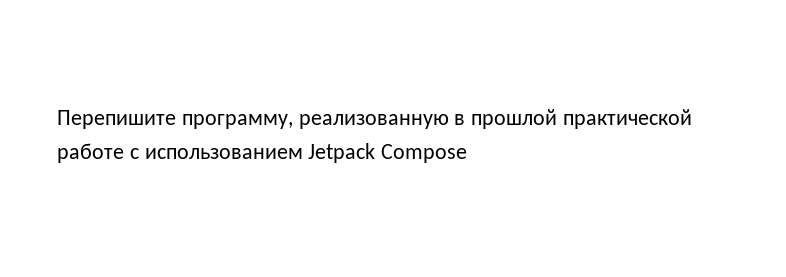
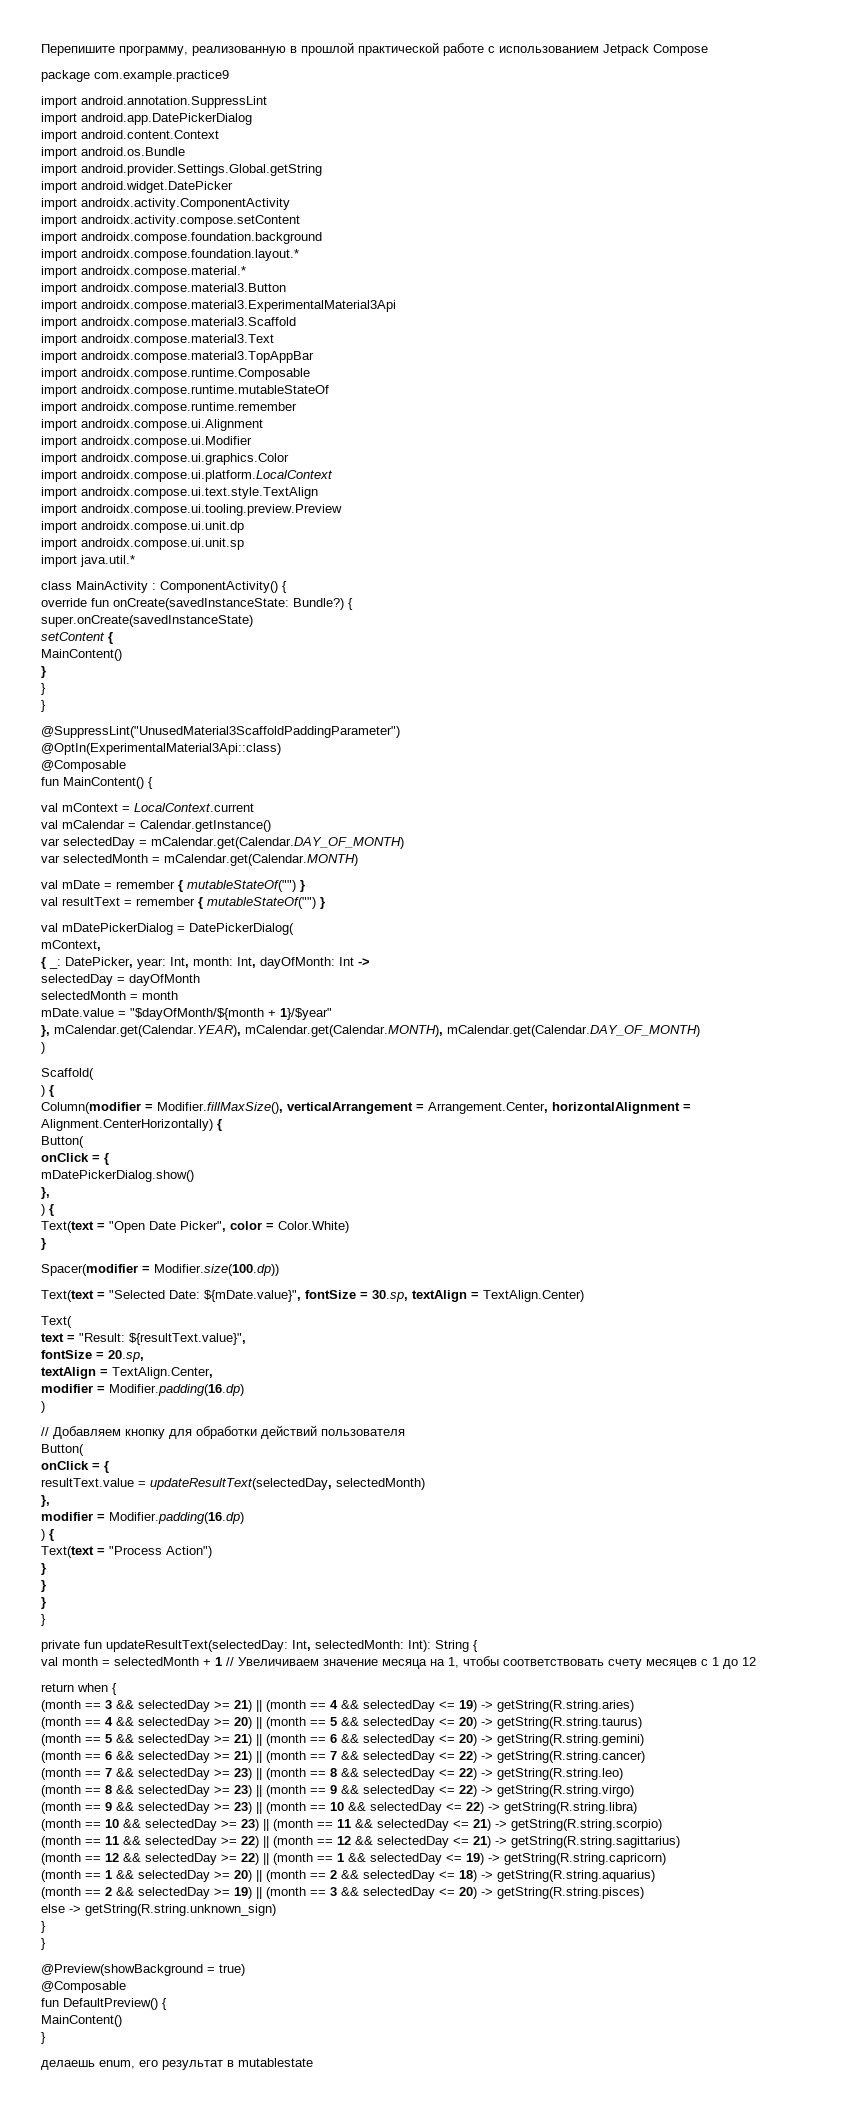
+ package com.example.practice9
+ import android.annotation.SuppressLint
+ import android.app.DatePickerDialog
+ import android.content.Context
+ import android.os.Bundle
+ import android.provider.Settings.Global.getString
+ import android.widget.DatePicker
+ import androidx.activity.ComponentActivity
+ import androidx.activity.compose.setContent
+ import androidx.compose.foundation.background
+ import androidx.compose.foundation.layout.*
+ import androidx.compose.material.*
+ import androidx.compose.material3.Button
+ import androidx.compose.material3.ExperimentalMaterial3Api
+ import androidx.compose.material3.Scaffold
+ import androidx.compose.material3.Text
+ import androidx.compose.material3.TopAppBar
+ import androidx.compose.runtime.Composable
+ import androidx.compose.runtime.mutableStateOf
+ import androidx.compose.runtime.remember
+ import androidx.compose.ui.Alignment
+ import androidx.compose.ui.Modifier
+ import androidx.compose.ui.graphics.Color
+ import androidx.compose.ui.platform.LocalContext
+ import androidx.compose.ui.text.style.TextAlign
+ import androidx.compose.ui.tooling.preview.Preview
+ import androidx.compose.ui.unit.dp
+ import androidx.compose.ui.unit.sp
+ import java.util.*
+ class MainActivity : ComponentActivity() {
+ override fun onCreate(savedInstanceState: Bundle?) {
+ super.onCreate(savedInstanceState)
+ setContent {
+ MainContent()
+ }
+ }
+ }
+ @SuppressLint("UnusedMaterial3ScaffoldPaddingParameter")
+ @OptIn(ExperimentalMaterial3Api::class)
+ @Composable
+ fun MainContent() {
+ val mContext = LocalContext.current
+ val mCalendar = Calendar.getInstance()
+ var selectedDay = mCalendar.get(Calendar.DAY_OF_MONTH)
+ var selectedMonth = mCalendar.get(Calendar.MONTH)
+ val mDate = remember { mutableStateOf("") }
+ val resultText = remember { mutableStateOf("") }
+ val mDatePickerDialog = DatePickerDialog(
+ mContext,
+ { _: DatePicker, year: Int, month: Int, dayOfMonth: Int ->
+ selectedDay = dayOfMonth
+ selectedMonth = month
+ mDate.value = "$dayOfMonth/${month + 1}/$year"
+ }, mCalendar.get(Calendar.YEAR), mCalendar.get(Calendar.MONTH), mCalendar.get(Calendar.DAY_OF_MONTH)
+ )
+ Scaffold(
+ ) {
+ Column(modifier = Modifier.fillMaxSize(), verticalArrangement = Arrangement.Center, horizontalAlignment = Alignment.CenterHorizontally) {
+ Button(
+ onClick = {
+ mDatePickerDialog.show()
+ },
+ ) {
+ Text(text = "Open Date Picker", color = Color.White)
+ }
+ Spacer(modifier = Modifier.size(100.dp))
+ Text(text = "Selected Date: ${mDate.value}", fontSize = 30.sp, textAlign = TextAlign.Center)
+ Text(
+ text = "Result: ${resultText.value}",
+ fontSize = 20.sp,
+ textAlign = TextAlign.Center,
+ modifier = Modifier.padding(16.dp)
+ )
+ // Добавляем кнопку для обработки действий пользователя
+ Button(
+ onClick = {
+ resultText.value = updateResultText(selectedDay, selectedMonth)
+ },
+ modifier = Modifier.padding(16.dp)
+ ) {
+ Text(text = "Process Action")
+ }
+ }
+ }
+ }
+ private fun updateResultText(selectedDay: Int, selectedMonth: Int): String {
+ val month = selectedMonth + 1 // Увеличиваем значение месяца на 1, чтобы соответствовать счету месяцев с 1 до 12
+ return when {
+ (month == 3 && selectedDay >= 21) || (month == 4 && selectedDay <= 19) -> getString(R.string.aries)
+ (month == 4 && selectedDay >= 20) || (month == 5 && selectedDay <= 20) -> getString(R.string.taurus)
+ (month == 5 && selectedDay >= 21) || (month == 6 && selectedDay <= 20) -> getString(R.string.gemini)
+ (month == 6 && selectedDay >= 21) || (month == 7 && selectedDay <= 22) -> getString(R.string.cancer)
+ (month == 7 && selectedDay >= 23) || (month == 8 && selectedDay <= 22) -> getString(R.string.leo)
+ (month == 8 && selectedDay >= 23) || (month == 9 && selectedDay <= 22) -> getString(R.string.virgo)
+ (month == 9 && selectedDay >= 23) || (month == 10 && selectedDay <= 22) -> getString(R.string.libra)
+ (month == 10 && selectedDay >= 23) || (month == 11 && selectedDay <= 21) -> getString(R.string.scorpio)
+ (month == 11 && selectedDay >= 22) || (month == 12 && selectedDay <= 21) -> getString(R.string.sagittarius)
+ (month == 12 && selectedDay >= 22) || (month == 1 && selectedDay <= 19) -> getString(R.string.capricorn)
+ (month == 1 && selectedDay >= 20) || (month == 2 && selectedDay <= 18) -> getString(R.string.aquarius)
+ (month == 2 && selectedDay >= 19) || (month == 3 && selectedDay <= 20) -> getString(R.string.pisces)
+ else -> getString(R.string.unknown_sign)
+ }
+ }
+ @Preview(showBackground = true)
+ @Composable
+ fun DefaultPreview() {
+ MainContent()
+ }
+ делаешь enum, его результат в mutablestate

